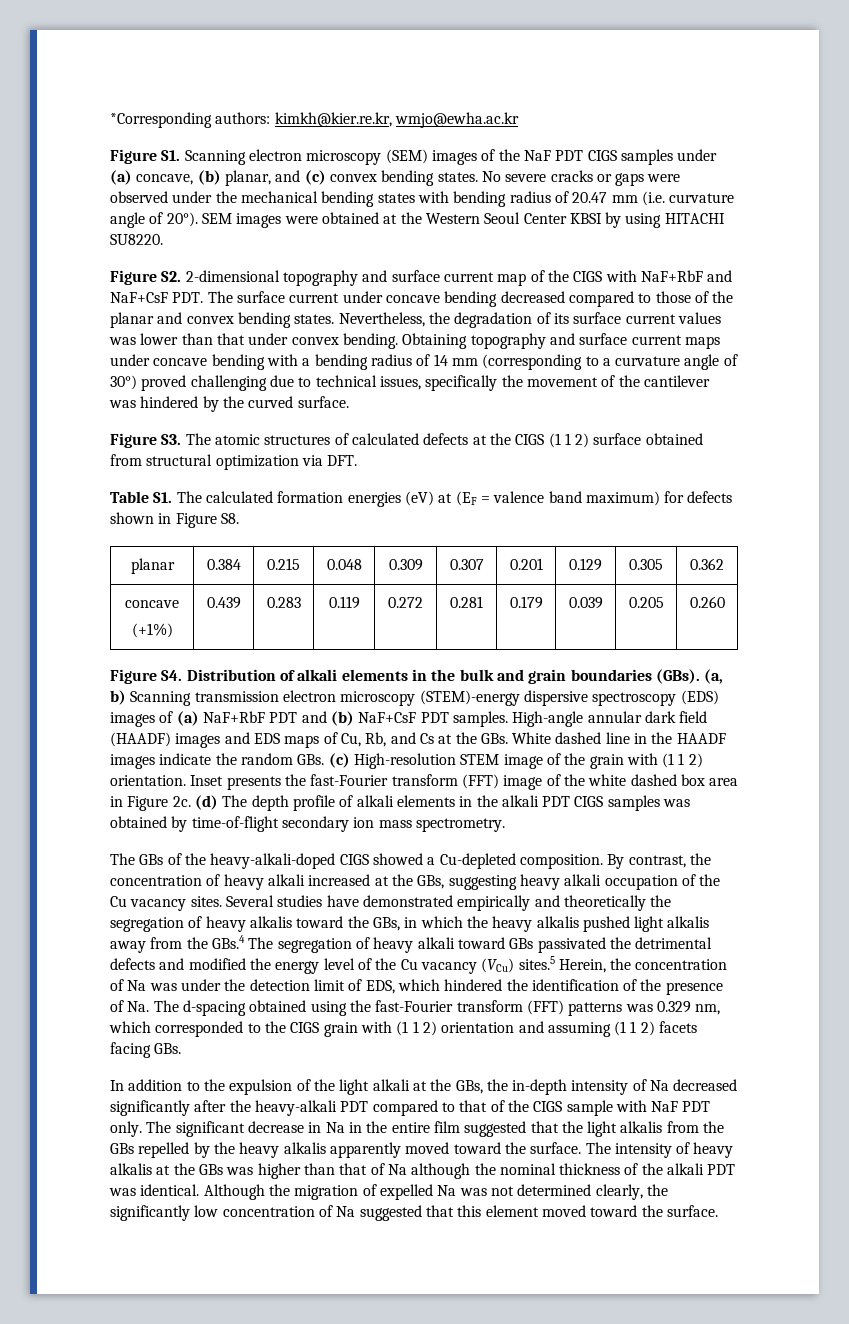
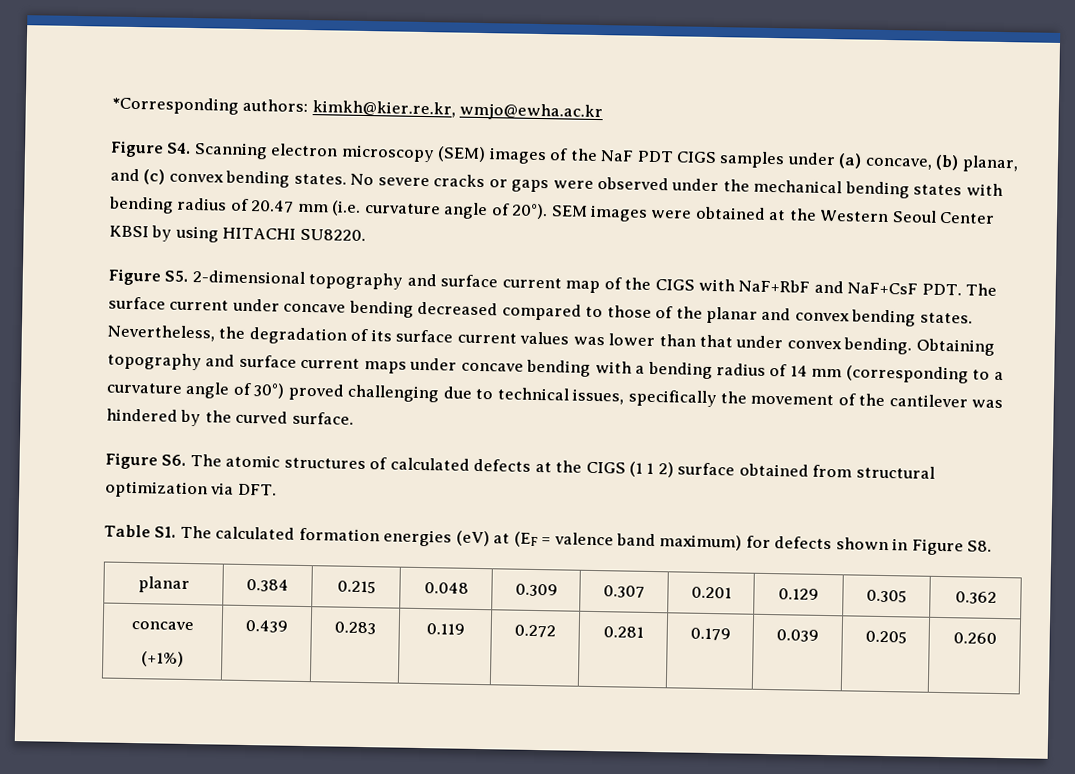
- Figure S1. Scanning electron microscopy (SEM) images of the NaF PDT CIGS samples under (a) concave, (b) planar, and (c) convex bending states.
+ Figure S4. Scanning electron microscopy (SEM) images of the NaF PDT CIGS samples under (a) concave, (b) planar, and (c) convex bending states.
- Figure S2. 2-dimensional topography and surface current map of the CIGS with NaF+RbF and NaF+CsF PDT. The surface current under concave bending decreased compared to those of the planar and convex bending states.
+ Figure S5. 2-dimensional topography and surface current map of the CIGS with NaF+RbF and NaF+CsF PDT. The surface current under concave bending decreased compared to those of the planar and convex bending states.
- Figure S3. The atomic structures of calculated defects at the CIGS (1 1 2) surface obtained from structural optimization via DFT.
+ Figure S6. The atomic structures of calculated defects at the CIGS (1 1 2) surface obtained from structural optimization via DFT.
- Figure S4. Distribution of alkali elements in the bulk and grain boundaries (GBs). (a, b) Scanning transmission electron microscopy (STEM)-energy dispersive spectroscopy (EDS) images of (a) NaF+RbF PDT and (b) NaF+CsF PDT samples. High-angle annular dark field (HAADF) images and EDS maps of Cu, Rb, and Cs at the GBs. White dashed line in the HAADF images indicate the random GBs. (c) High-resolution STEM image of the grain with (1 1 2) orientation. Inset presents the fast-Fourier transform (FFT) image of the white dashed box area in Figure 2c. (d) The depth profile of alkali elements in the alkali PDT CIGS samples was obtained by time-of-flight secondary ion mass spectrometry.
- The GBs of the heavy-alkali-doped CIGS showed a Cu-depleted composition. By contrast, the concentration of heavy alkali increased at the GBs, suggesting heavy alkali occupation of the Cu vacancy sites. Several studies have demonstrated empirically and theoretically the segregation of heavy alkalis toward the GBs, in which the heavy alkalis pushed light alkalis away from the GBs.4 The segregation of heavy alkali toward GBs passivated the detrimental defects and modified the energy level of the Cu vacancy (VCu) sites.5 Herein, the concentration of Na was under the detection limit of EDS, which hindered the identification of the presence of Na. The d-spacing obtained using the fast-Fourier transform (FFT) patterns was 0.329 nm, which corresponded to the CIGS grain with (1 1 2) orientation and assuming (1 1 2) facets facing GBs.
- In addition to the expulsion of the light alkali at the GBs, the in-depth intensity of Na decreased significantly after the heavy-alkali PDT compared to that of the CIGS sample with NaF PDT only. The significant decrease in Na in the entire film suggested that the light alkalis from the GBs repelled by the heavy alkalis apparently moved toward the surface. The intensity of heavy alkalis at the GBs was higher than that of Na although the nominal thickness of the alkali PDT was identical. Although the migration of expelled Na was not determined clearly, the significantly low concentration of Na suggested that this element moved toward the surface.

